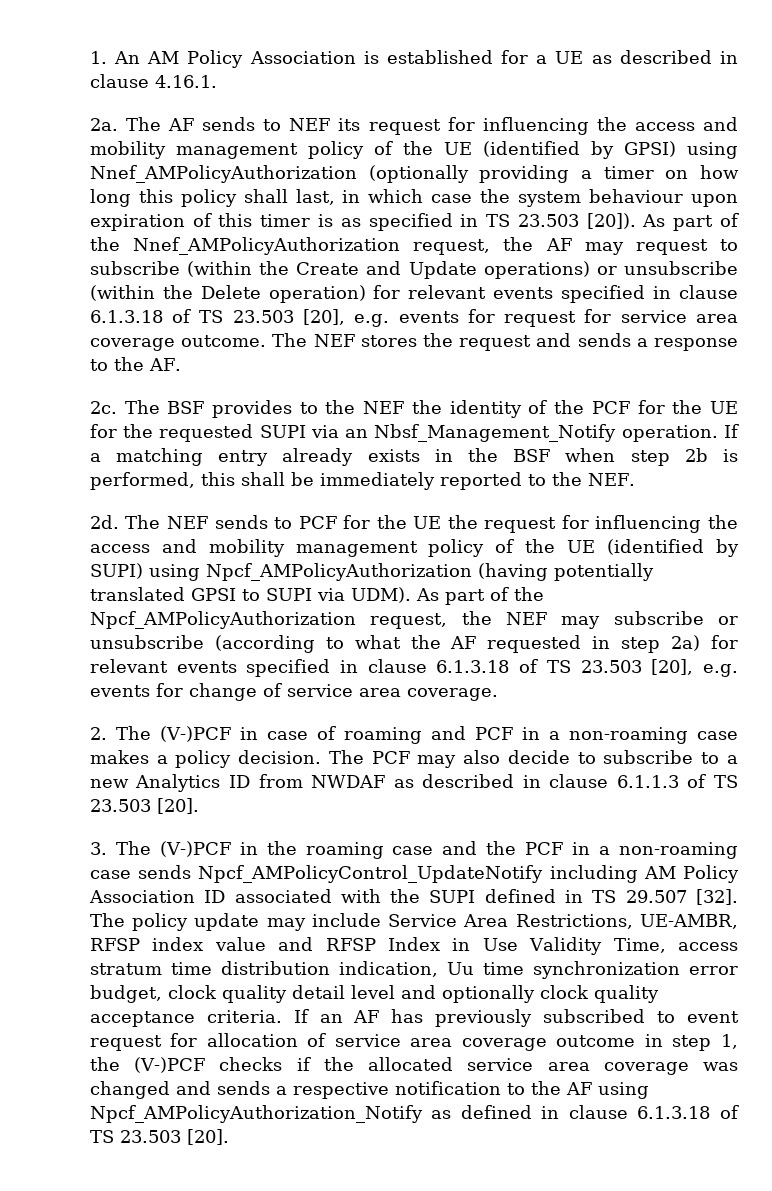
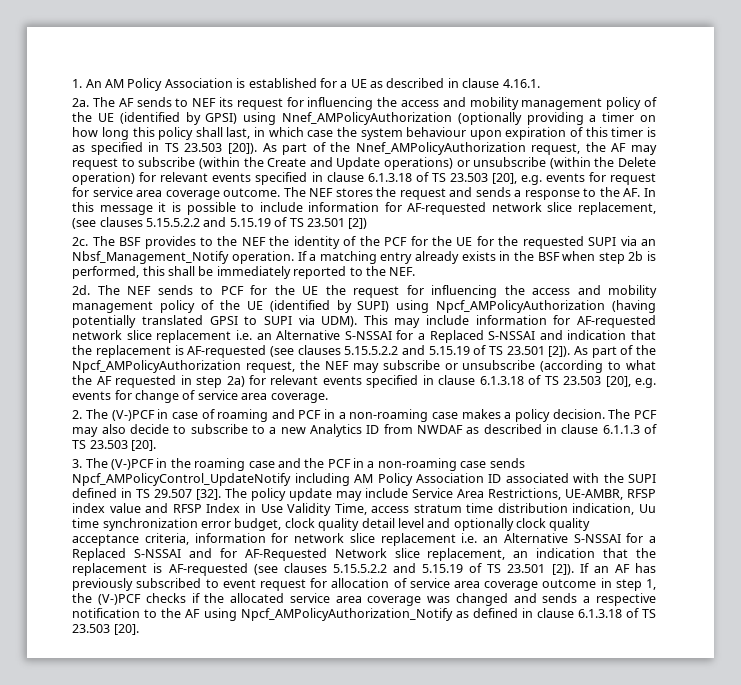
- The NEF stores the request and sends a response to the AF.
+ The NEF stores the request and sends a response to the AF. In this message it is possible to include information for AF-requested network slice replacement, (see clauses 5.15.5.2.2 and 5.15.19 of TS 23.501 [2])
+ This may include information for AF-requested network slice replacement i.e. an Alternative S-NSSAI for a Replaced S-NSSAI and indication that the replacement is AF-requested (see clauses 5.15.5.2.2 and 5.15.19 of TS 23.501 [2]).
- The policy update may include Service Area Restrictions, UE-AMBR, RFSP index value and RFSP Index in Use Validity Time, access stratum time distribution indication, Uu time synchronization error budget, clock quality detail level and optionally clock quality acceptance criteria.
+ The policy update may include Service Area Restrictions, UE-AMBR, RFSP index value and RFSP Index in Use Validity Time, access stratum time distribution indication, Uu time synchronization error budget, clock quality detail level and optionally clock quality acceptance criteria, information for network slice replacement i.e. an Alternative S-NSSAI for a Replaced S-NSSAI and for AF-Requested Network slice replacement, an indication that the replacement is AF-requested (see clauses 5.15.5.2.2 and 5.15.19 of TS 23.501 [2]).

